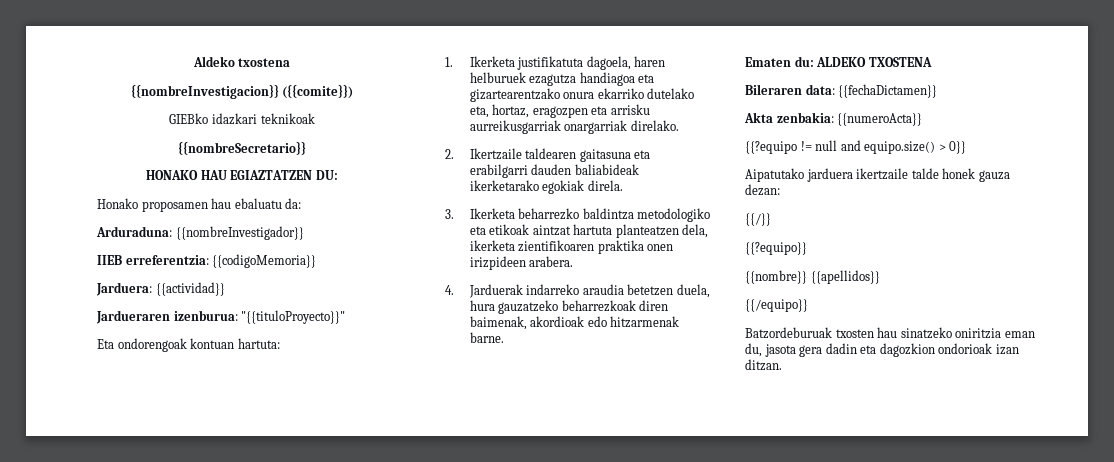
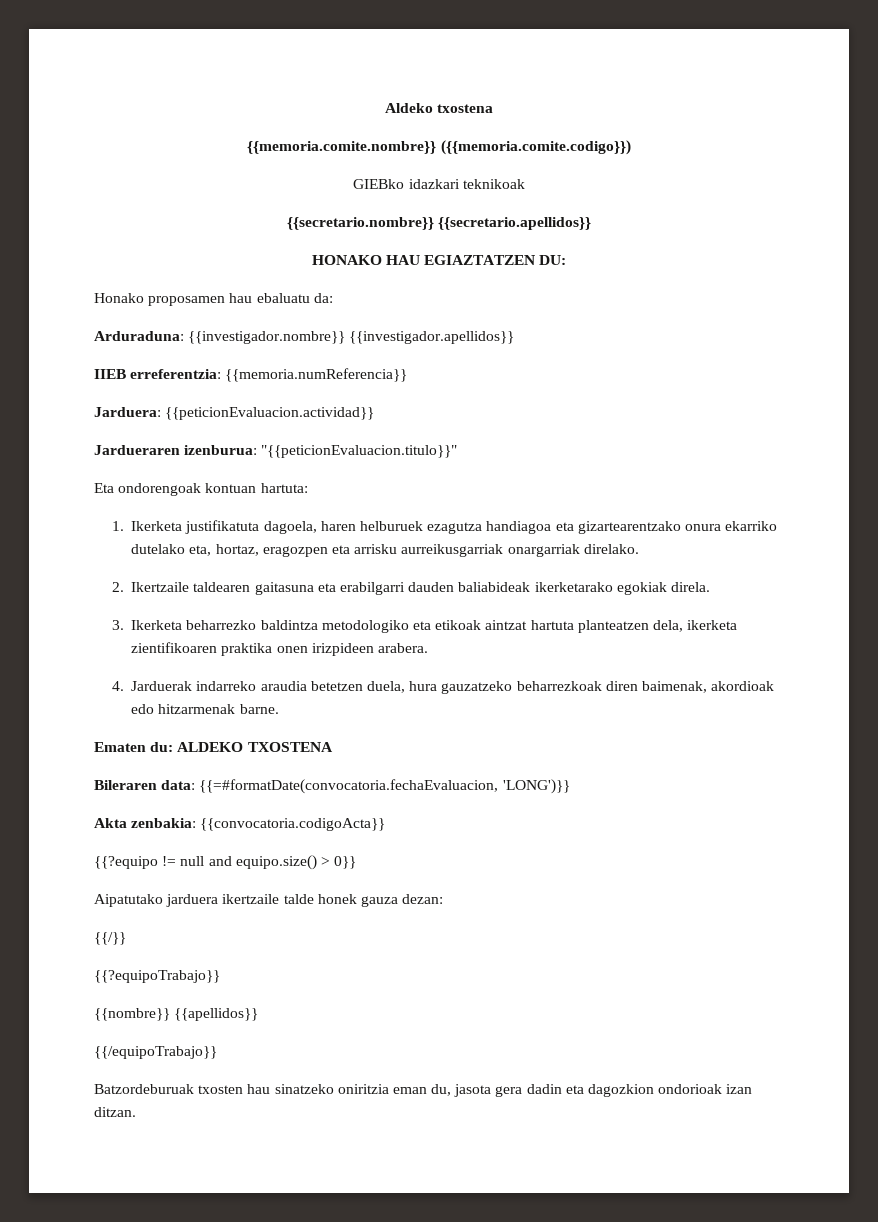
- {{nombreInvestigacion}} ({{comite}})
+ {{memoria.comite.nombre}} ({{memoria.comite.codigo}})
- {{nombreSecretario}}
+ {{secretario.nombre}} {{secretario.apellidos}}
- Arduraduna: {{nombreInvestigador}}
+ Arduraduna: {{investigador.nombre}} {{investigador.apellidos}}
- IIEB erreferentzia: {{codigoMemoria}}
+ IIEB erreferentzia: {{memoria.numReferencia}}
- Jarduera: {{actividad}}
+ Jarduera: {{peticionEvaluacion.actividad}}
- Jardueraren izenburua: "{{tituloProyecto}}"
+ Jardueraren izenburua: "{{peticionEvaluacion.titulo}}"
- Bileraren data: {{fechaDictamen}}
+ Bileraren data: {{=#formatDate(convocatoria.fechaEvaluacion, 'LONG')}}
- Akta zenbakia: {{numeroActa}}
+ Akta zenbakia: {{convocatoria.codigoActa}}
- {{?equipo}}
+ {{?equipoTrabajo}}
- {{/equipo}}
+ {{/equipoTrabajo}}

